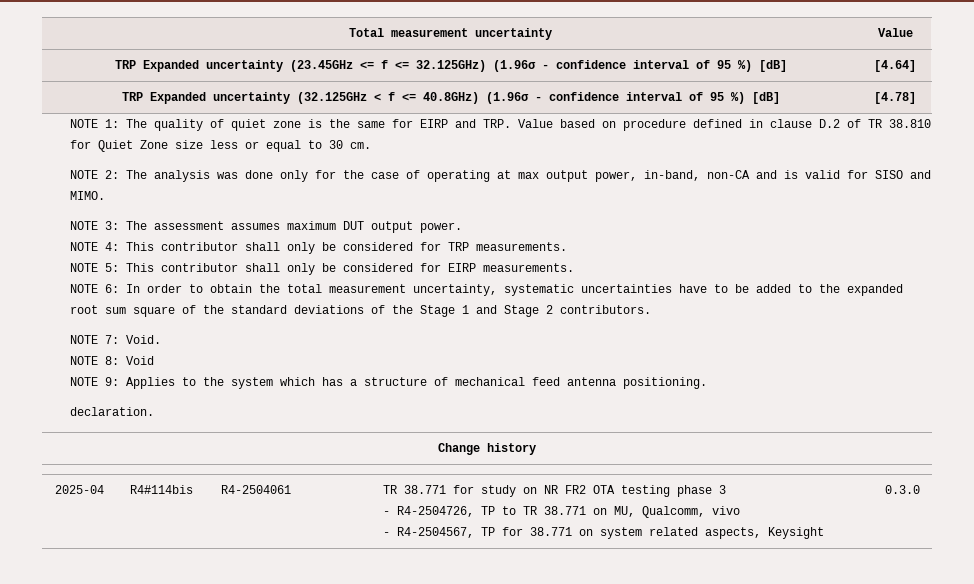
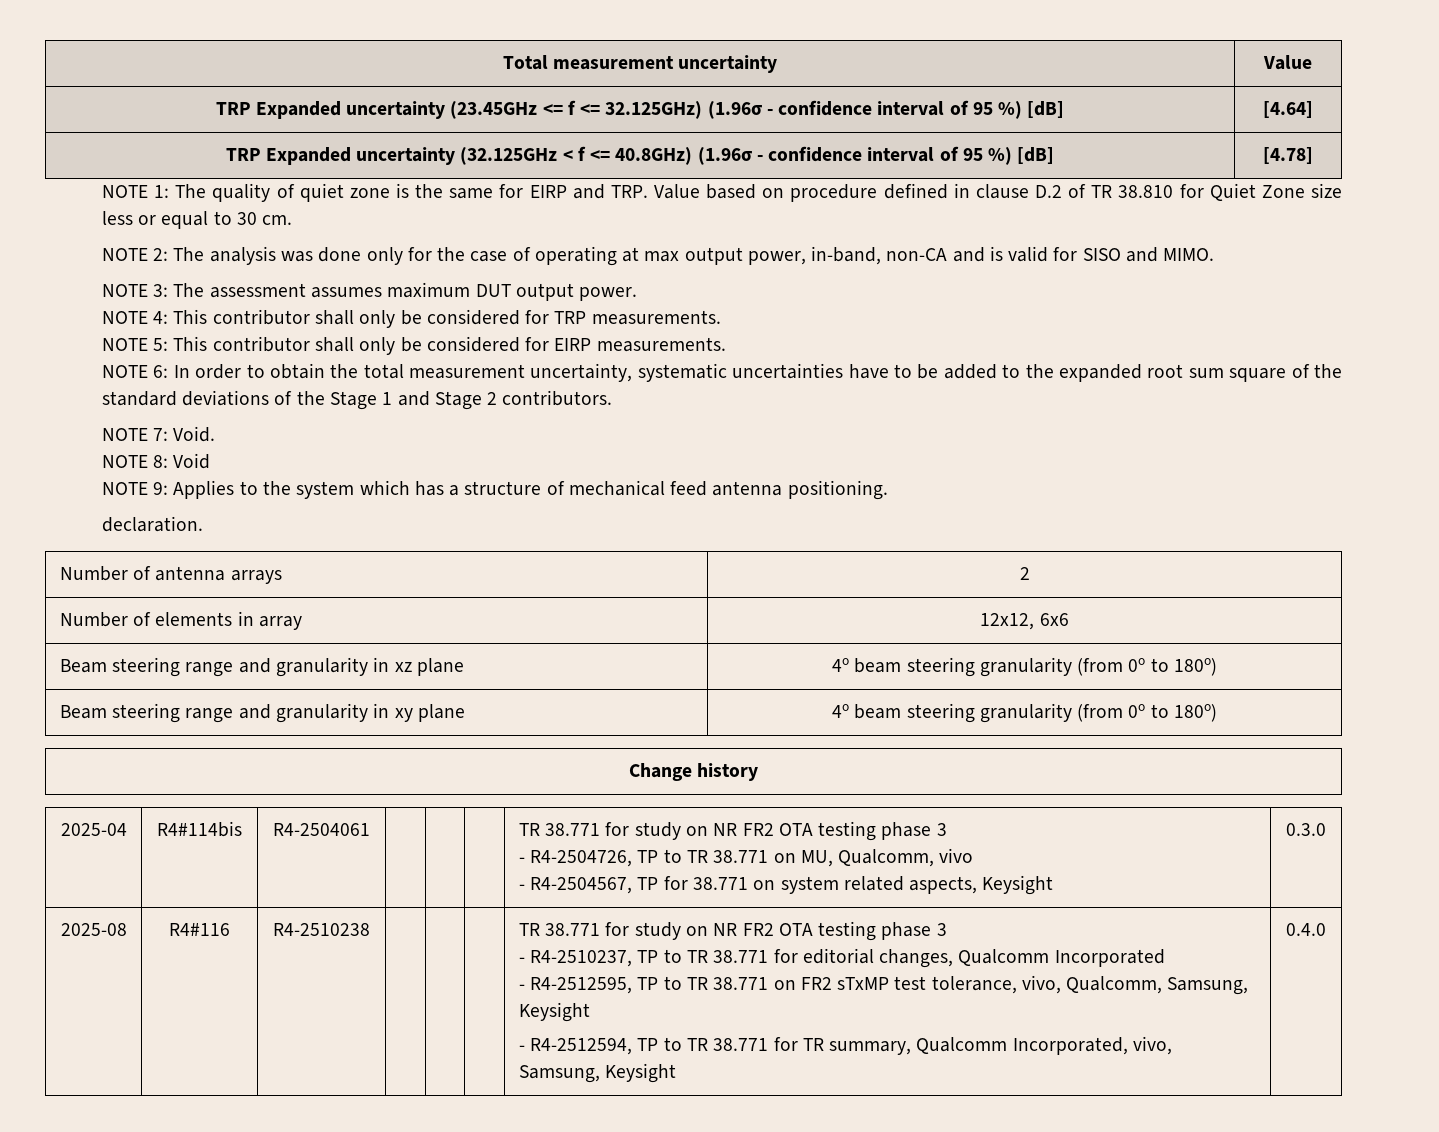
+ Number of antenna arrays | 2
+ Number of elements in array | 12x12, 6x6
+ Beam steering range and granularity in xz plane | 4o beam steering granularity (from 0o to 180o)
+ Beam steering range and granularity in xy plane | 4o beam steering granularity (from 0o to 180o)
+ 2025-08 | R4#116 | R4-2510238 | | | | TR 38.771 for study on NR FR2 OTA testing phase 3
+ - R4-2510237, TP to TR 38.771 for editorial changes, Qualcomm Incorporated
+ - R4-2512595, TP to TR 38.771 on FR2 sTxMP test tolerance, vivo, Qualcomm, Samsung, Keysight
+ - R4-2512594, TP to TR 38.771 for TR summary, Qualcomm Incorporated, vivo, Samsung, Keysight | 0.4.0

